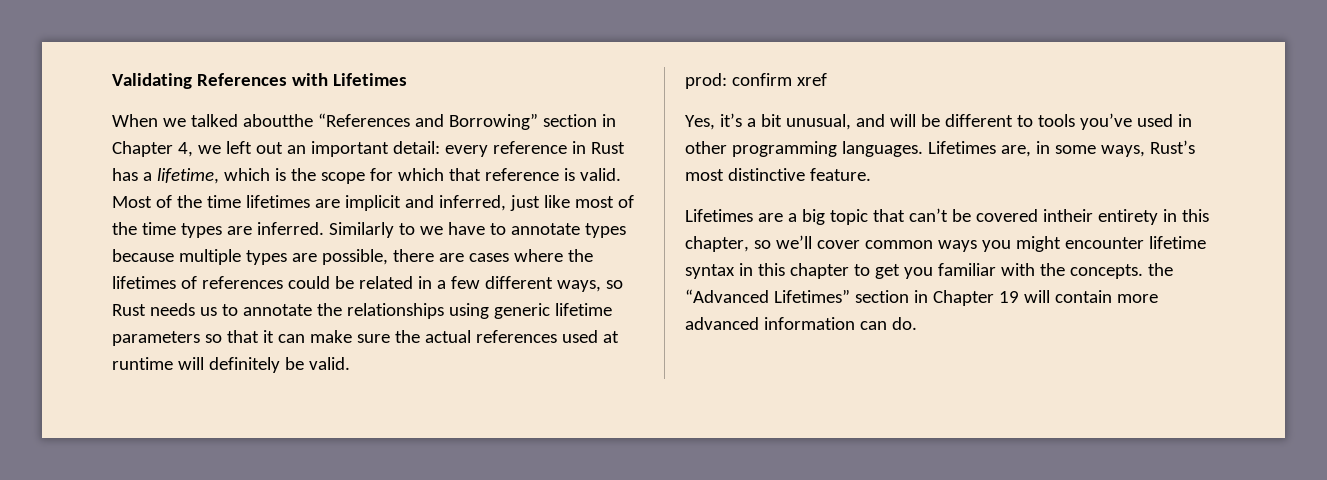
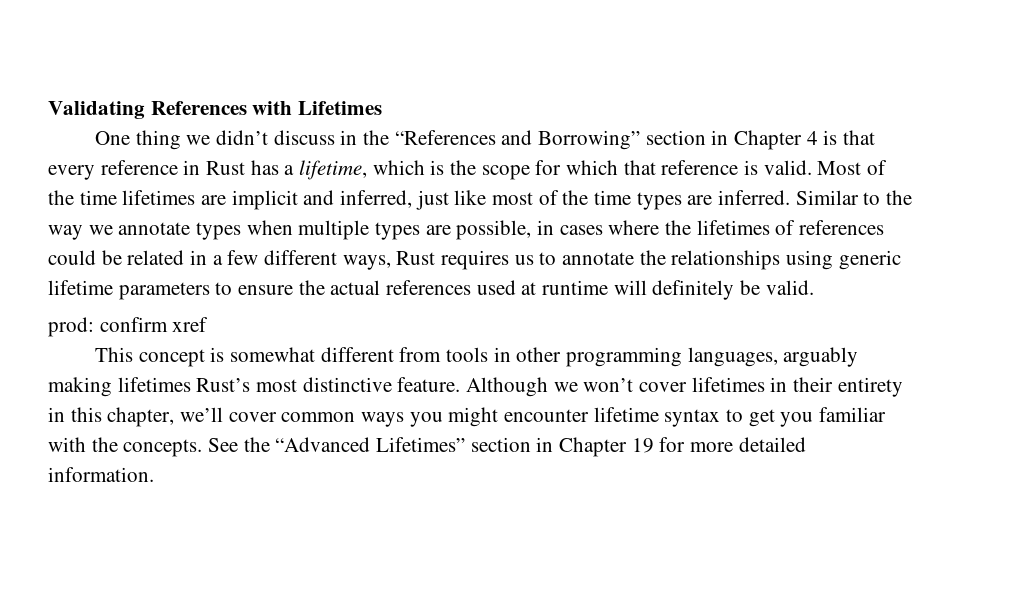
- When we talked aboutthe “References and Borrowing” section in Chapter 4, we left out an important detail: every reference in Rust has a lifetime, which is the scope for which that reference is valid.
+ One thing we didn’t discuss in the “References and Borrowing” section in Chapter 4 is that every reference in Rust has a lifetime, which is the scope for which that reference is valid.
- Similarly to we have to annotate types because multiple types are possible, there are cases where the lifetimes of references could be related in a few different ways, so Rust needs us to annotate the relationships using generic lifetime parameters so that it can make sure the actual references used at runtime will definitely be valid.
+ Similar to the way we annotate types when multiple types are possible, in cases where the lifetimes of references could be related in a few different ways, Rust requires us to annotate the relationships using generic lifetime parameters to ensure the actual references used at runtime will definitely be valid.
- Yes, it’s a bit unusual, and will be different to tools you’ve used in other programming languages. Lifetimes are, in some ways, Rust’s most distinctive feature.
- Lifetimes are a big topic that can’t be covered intheir entirety in this chapter, so we’ll cover common ways you might encounter lifetime syntax in this chapter to get you familiar with the concepts. the “Advanced Lifetimes” section in Chapter 19 will contain more advanced information can do.
+ This concept is somewhat different from tools in other programming languages, arguably making lifetimes Rust’s most distinctive feature. Although we won’t cover lifetimes in their entirety in this chapter, we’ll cover common ways you might encounter lifetime syntax to get you familiar with the concepts. See the “Advanced Lifetimes” section in Chapter 19 for more detailed information.

